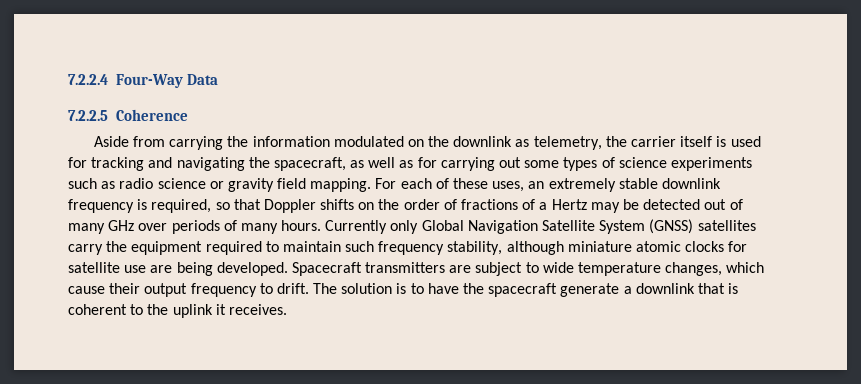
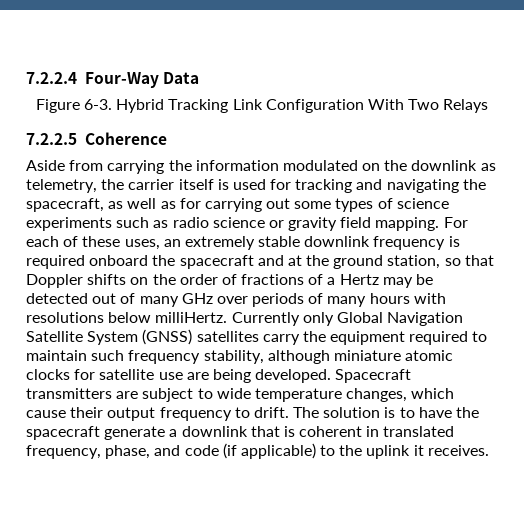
+ Figure 6-3. Hybrid Tracking Link Configuration With Two Relays
- For each of these uses, an extremely stable downlink frequency is required, so that Doppler shifts on the order of fractions of a Hertz may be detected out of many GHz over periods of many hours.
+ For each of these uses, an extremely stable downlink frequency is required onboard the spacecraft and at the ground station, so that Doppler shifts on the order of fractions of a Hertz may be detected out of many GHz over periods of many hours with resolutions below milliHertz.
- The solution is to have the spacecraft generate a downlink that is coherent to the uplink it receives.
+ The solution is to have the spacecraft generate a downlink that is coherent in translated frequency, phase, and code (if applicable) to the uplink it receives.

